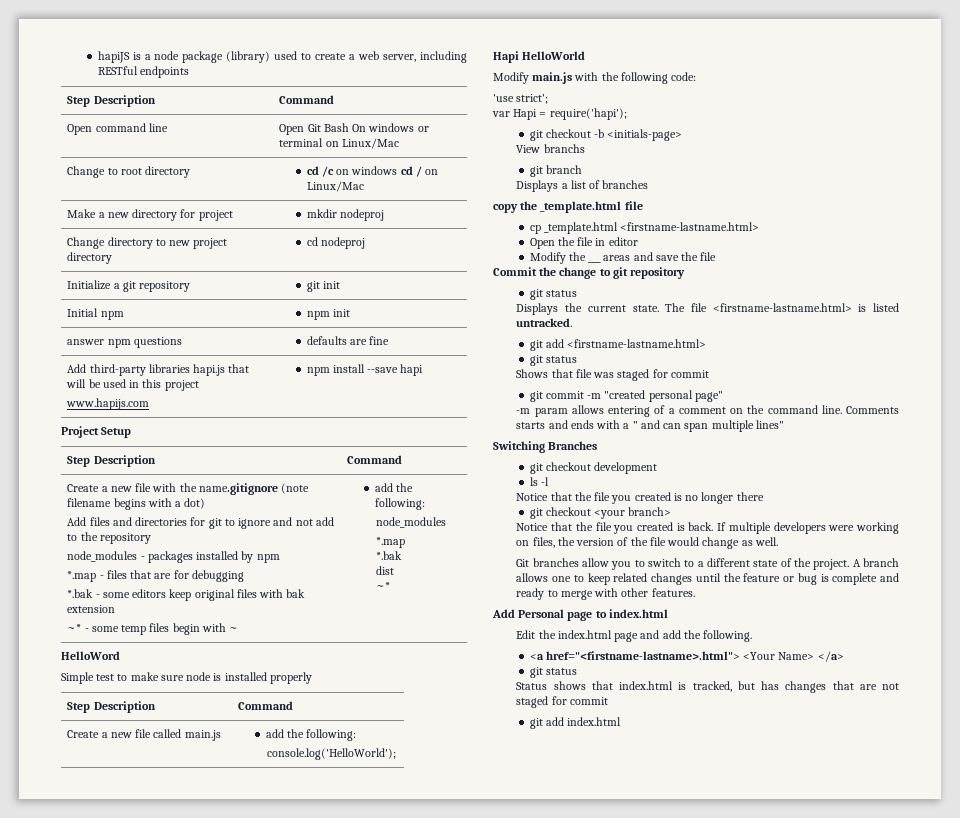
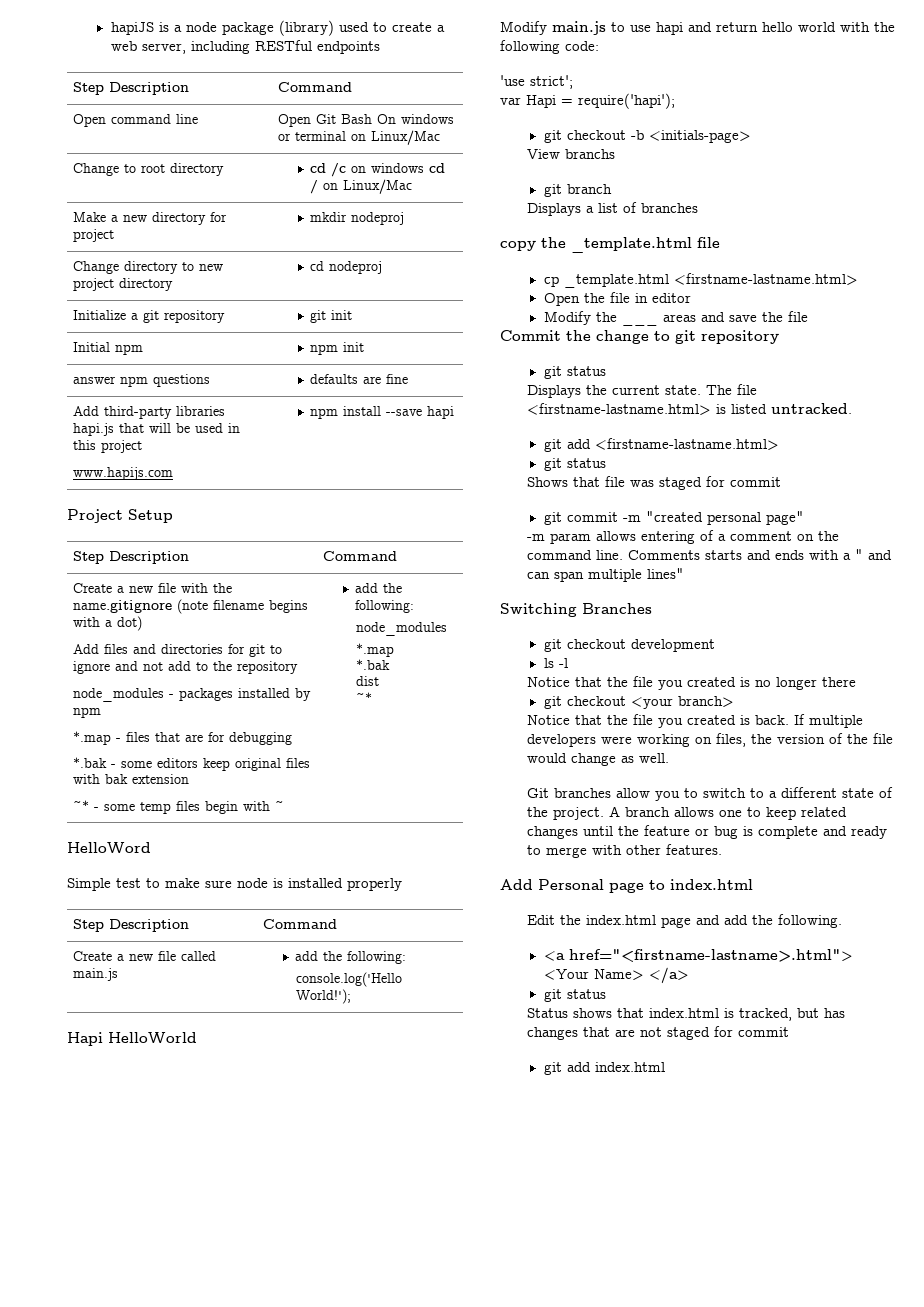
  Create a new file called main.js | add the following:
- console.log('HelloWorld');
+ console.log('Hello World!');
- Modify main.js with the following code:
+ Modify main.js to use hapi and return hello world with the following code:

